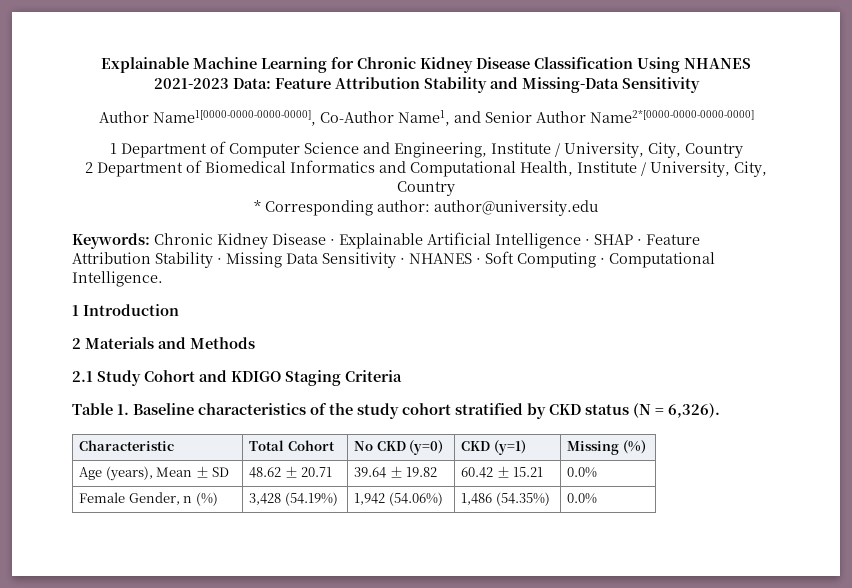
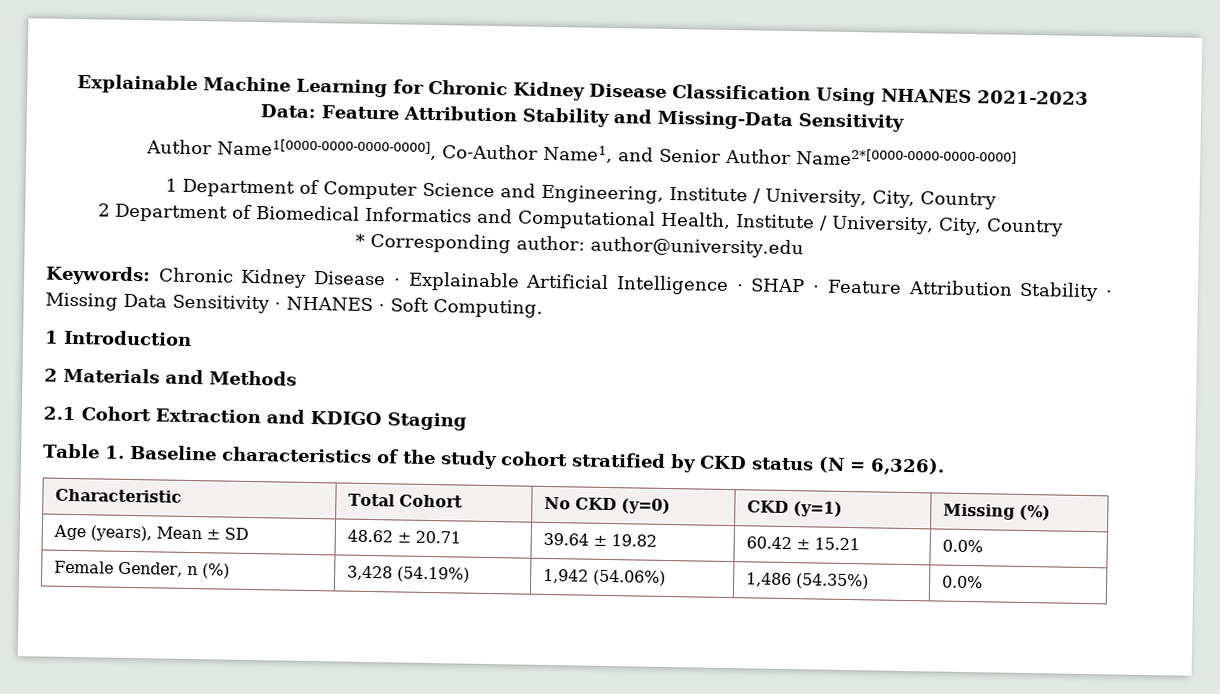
- Keywords: Chronic Kidney Disease · Explainable Artificial Intelligence · SHAP · Feature Attribution Stability · Missing Data Sensitivity · NHANES · Soft Computing · Computational Intelligence.
+ Keywords: Chronic Kidney Disease · Explainable Artificial Intelligence · SHAP · Feature Attribution Stability · Missing Data Sensitivity · NHANES · Soft Computing.
- 2.1 Study Cohort and KDIGO Staging Criteria
+ 2.1 Cohort Extraction and KDIGO Staging

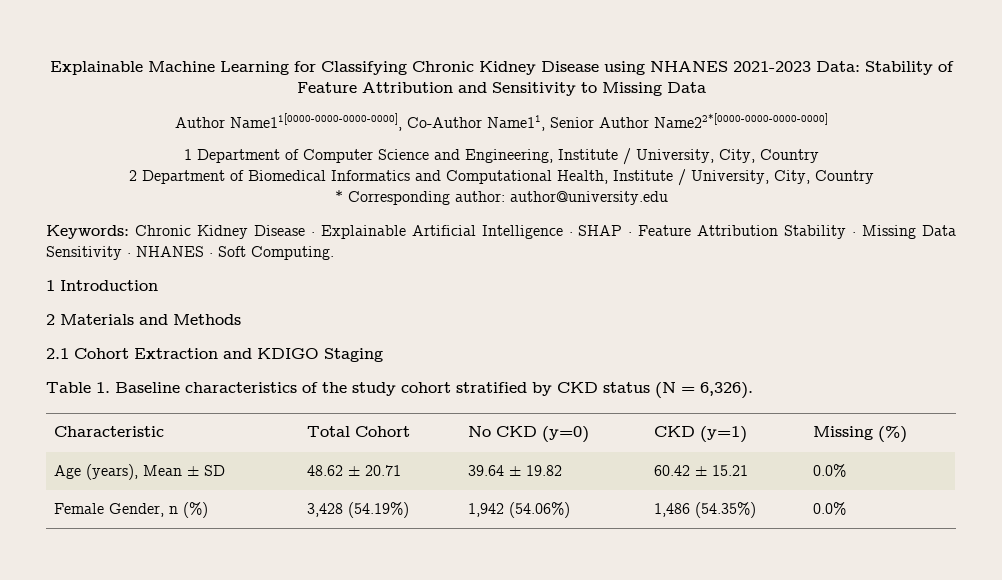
- Explainable Machine Learning for Chronic Kidney Disease Classification Using NHANES 2021-2023 Data: Feature Attribution Stability and Missing-Data Sensitivity
- Author Name1[0000-0000-0000-0000], Co-Author Name1, and Senior Author Name2*[0000-0000-0000-0000]
+ Explainable Machine Learning for Classifying Chronic Kidney Disease using NHANES 2021-2023 Data: Stability of Feature Attribution and Sensitivity to Missing Data
+ Author Name11[0000-0000-0000-0000], Co-Author Name11, Senior Author Name22*[0000-0000-0000-0000]

